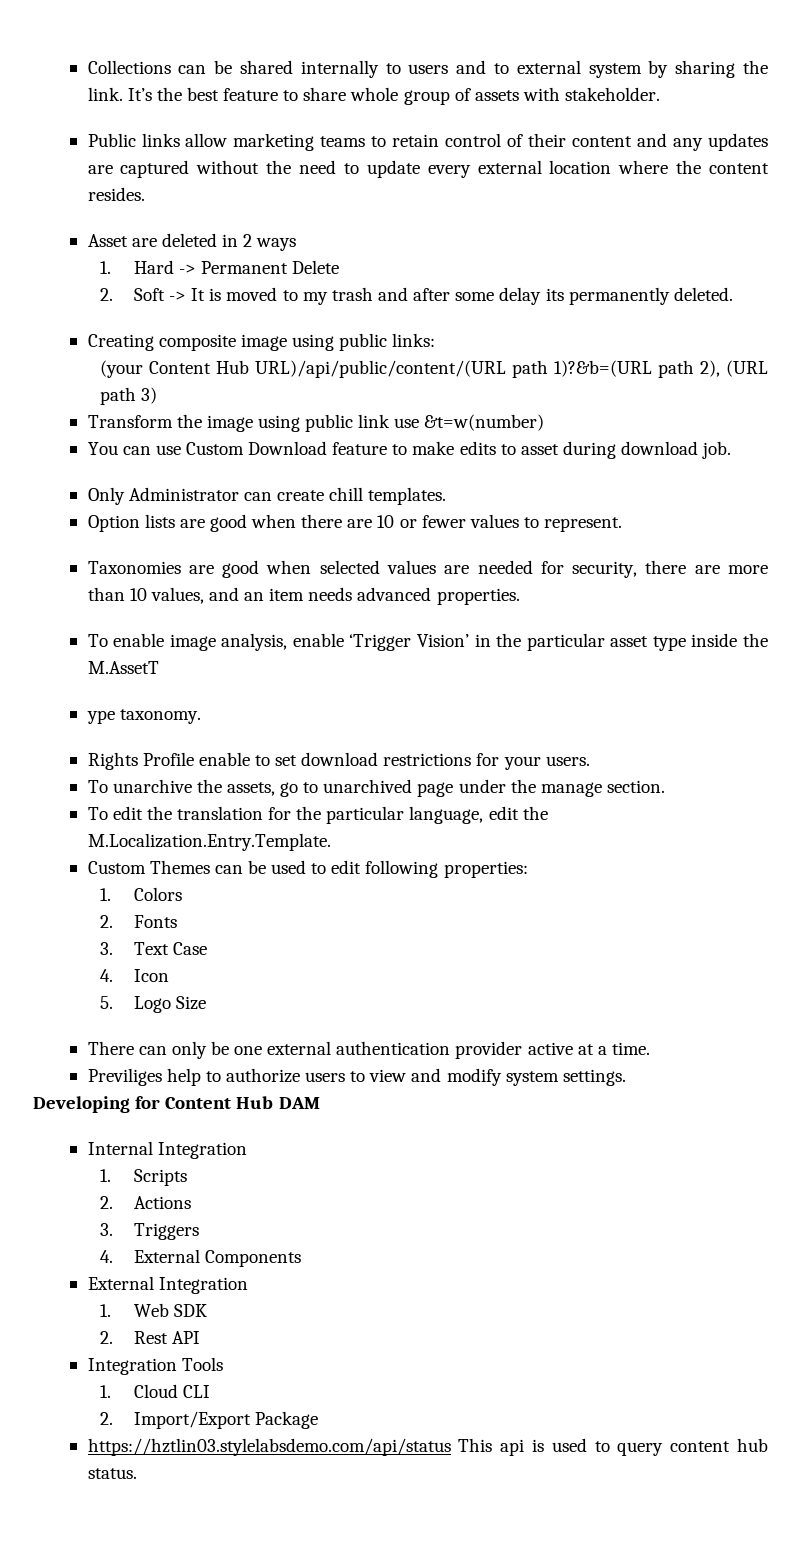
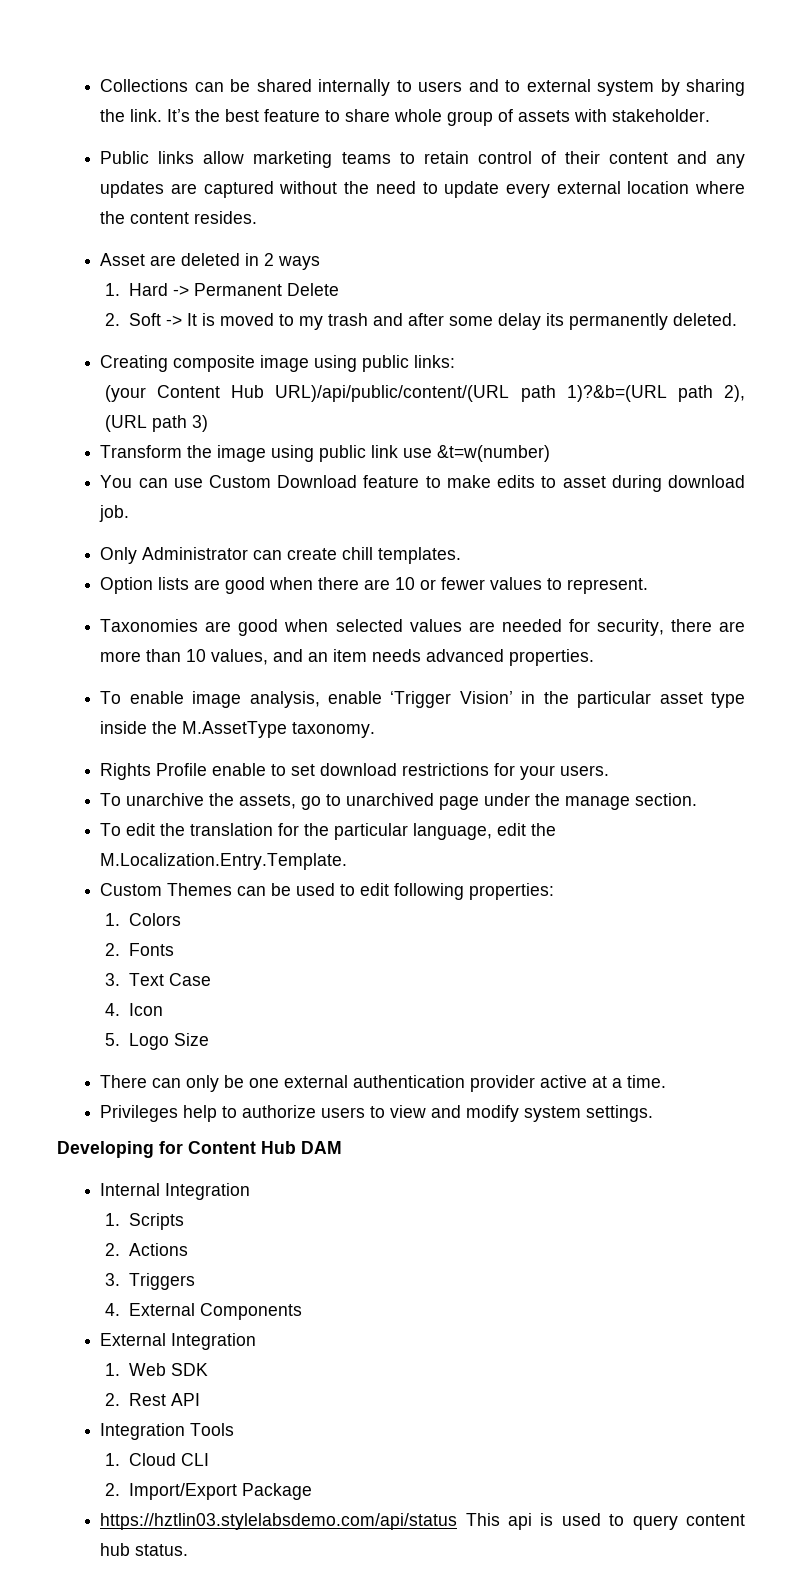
- To enable image analysis, enable ‘Trigger Vision’ in the particular asset type inside the M.AssetT
- ype taxonomy.
+ To enable image analysis, enable ‘Trigger Vision’ in the particular asset type inside the M.AssetType taxonomy.
- Previliges help to authorize users to view and modify system settings.
+ Privileges help to authorize users to view and modify system settings.

